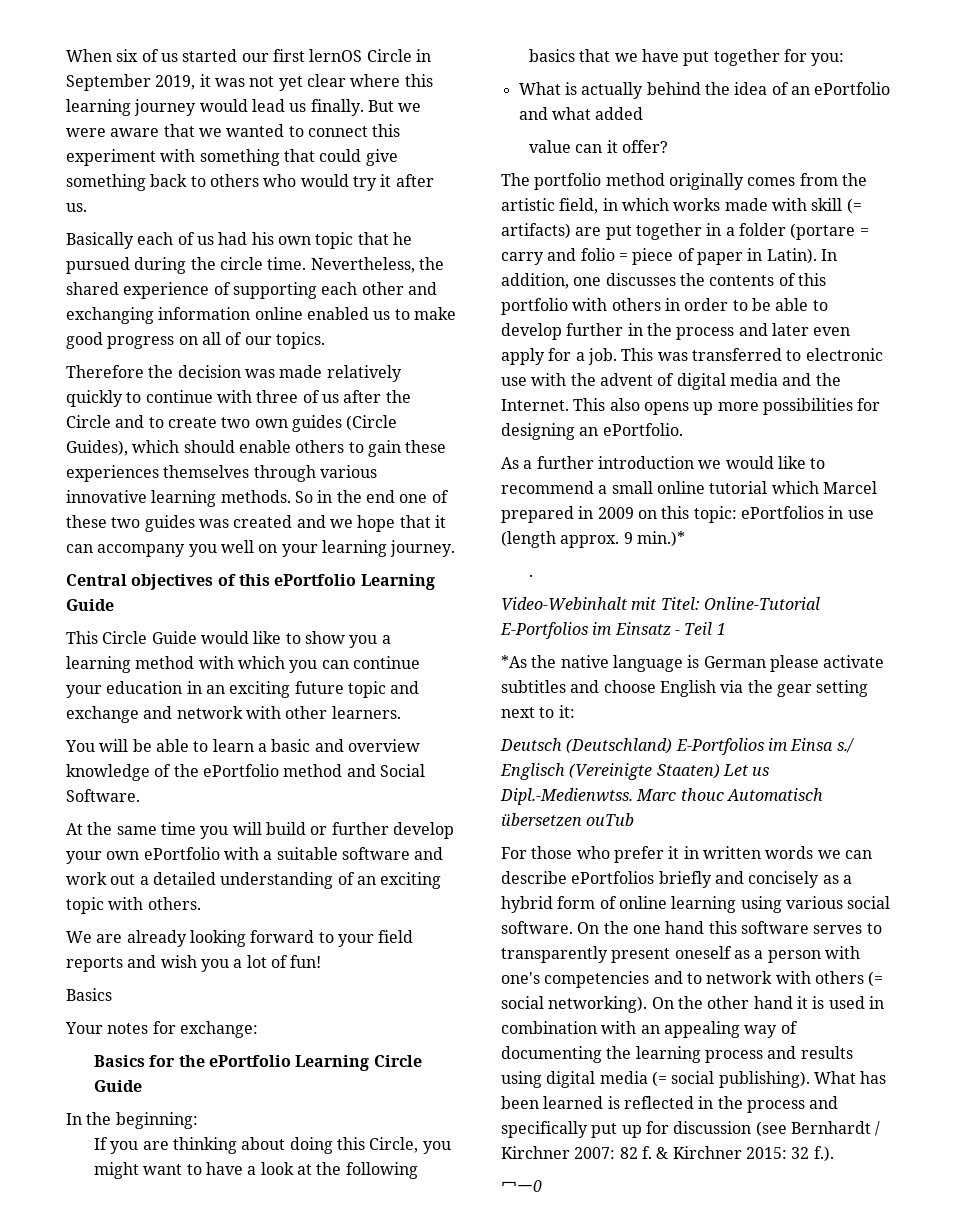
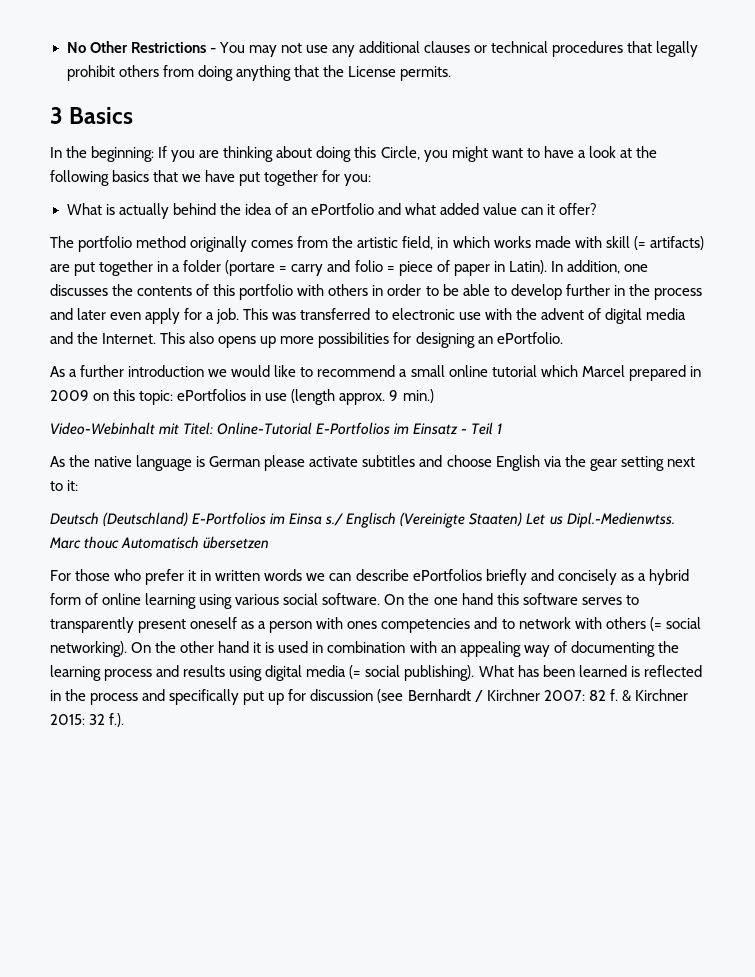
- When six of us started our first lernOS Circle in September 2019, it was not yet clear where this learning journey would lead us finally. But we were aware that we wanted to connect this experiment with something that could give something back to others who would try it after us.
- Basically each of us had his own topic that he pursued during the circle time. Nevertheless, the shared experience of supporting each other and exchanging information online enabled us to make good progress on all of our topics.
- Therefore the decision was made relatively quickly to continue with three of us after the Circle and to create two own guides (Circle Guides), which should enable others to gain these experiences themselves through various innovative learning methods. So in the end one of these two guides was created and we hope that it can accompany you well on your learning journey.
- Central objectives of this ePortfolio Learning Guide
- This Circle Guide would like to show you a learning method with which you can continue your education in an exciting future topic and exchange and network with other learners.
- You will be able to learn a basic and overview knowledge of the ePortfolio method and Social Software.
- At the same time you will build or further develop your own ePortfolio with a suitable software and work out a detailed understanding of an exciting topic with others.
- We are already looking forward to your field reports and wish you a lot of fun!
- Basics
- Your notes for exchange:
- Basics for the ePortfolio Learning Circle Guide
+ No Other Restrictions - You may not use any additional clauses or technical procedures that legally prohibit others from doing anything that the License permits.
+ 3 Basics
- In the beginning:
- If you are thinking about doing this Circle, you might want to have a look at the following basics that we have put together for you:
+ In the beginning: If you are thinking about doing this Circle, you might want to have a look at the following basics that we have put together for you:
- What is actually behind the idea of an ePortfolio and what added
- value can it offer?
+ What is actually behind the idea of an ePortfolio and what added value can it offer?
- As a further introduction we would like to recommend a small online tutorial which Marcel prepared in 2009 on this topic: ePortfolios in use (length approx. 9 min.)*
- .
+ As a further introduction we would like to recommend a small online tutorial which Marcel prepared in 2009 on this topic: ePortfolios in use (length approx. 9 min.)
- *As the native language is German please activate subtitles and choose English via the gear setting next to it:
+ As the native language is German please activate subtitles and choose English via the gear setting next to it:
- Deutsch (Deutschland) E-Portfolios im Einsa s./ Englisch (Vereinigte Staaten) Let us Dipl.-Medienwtss. Marc thouc Automatisch übersetzen ouTub
+ Deutsch (Deutschland) E-Portfolios im Einsa s./ Englisch (Vereinigte Staaten) Let us Dipl.-Medienwtss. Marc thouc Automatisch übersetzen
- On the one hand this software serves to transparently present oneself as a person with one's competencies and to network with others (= social networking).
+ On the one hand this software serves to transparently present oneself as a person with ones competencies and to network with others (= social networking).
- 冖一0

